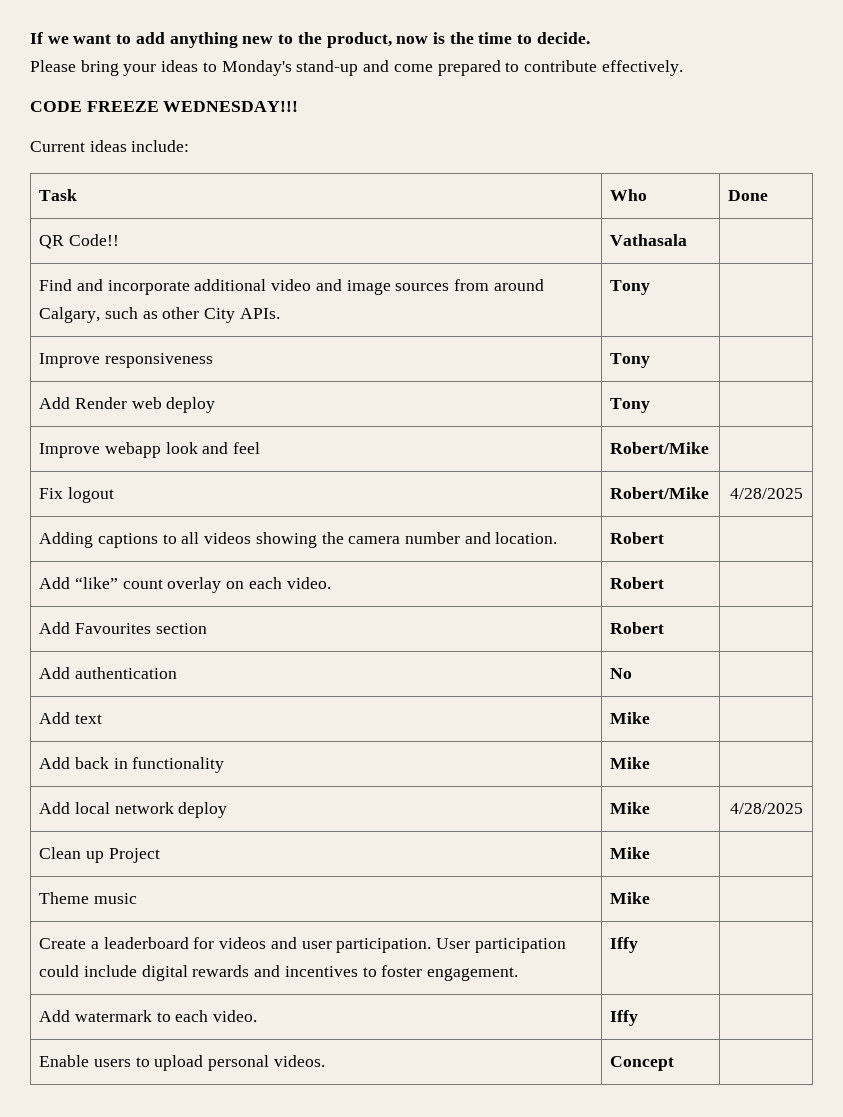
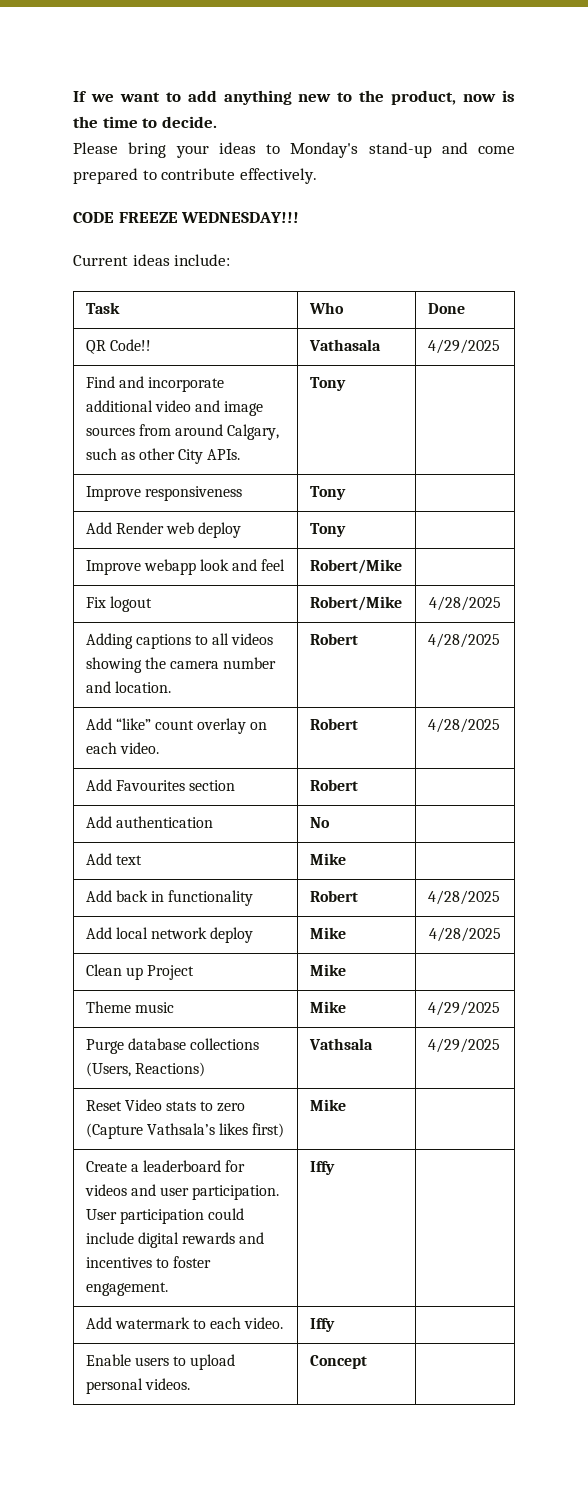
- QR Code!! | Vathasala |
+ QR Code!! | Vathasala | 4/29/2025
- Adding captions to all videos showing the camera number and location. | Robert |
+ Adding captions to all videos showing the camera number and location. | Robert | 4/28/2025
- Add “like” count overlay on each video. | Robert |
+ Add “like” count overlay on each video. | Robert | 4/28/2025
- Add back in functionality | Mike |
+ Add back in functionality | Robert | 4/28/2025
- Theme music | Mike |
+ Theme music | Mike | 4/29/2025
+ Purge database collections (Users, Reactions) | Vathsala | 4/29/2025
+ Reset Video stats to zero (Capture Vathsala’s likes first) | Mike |

